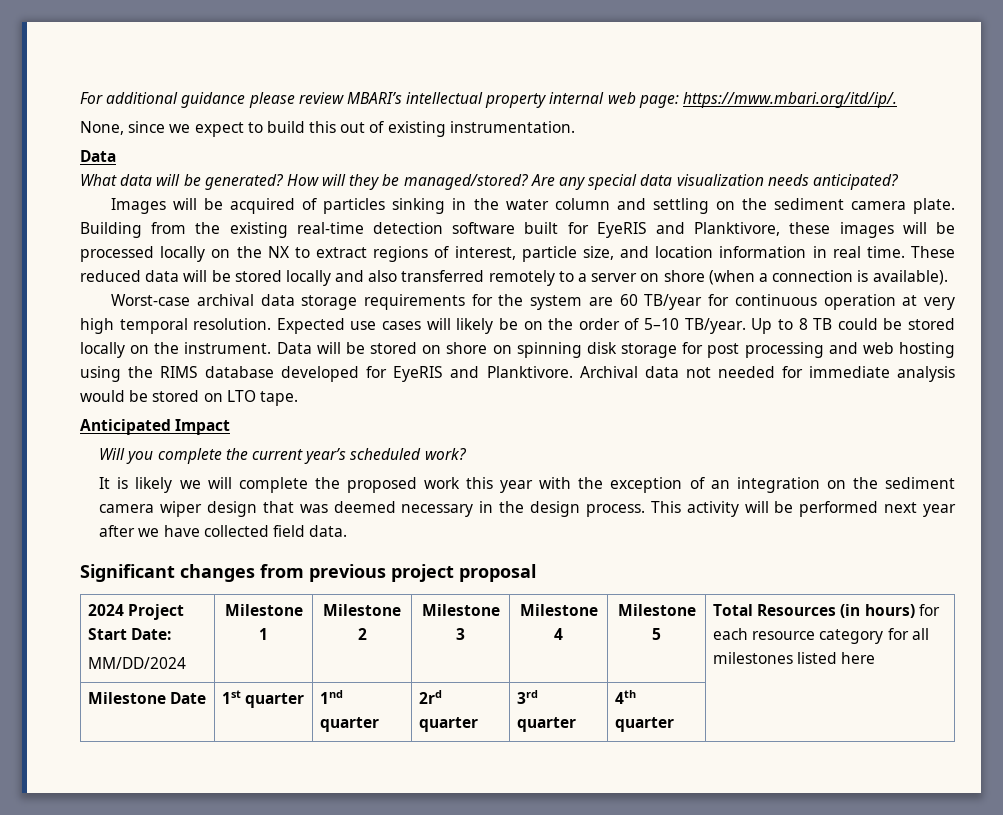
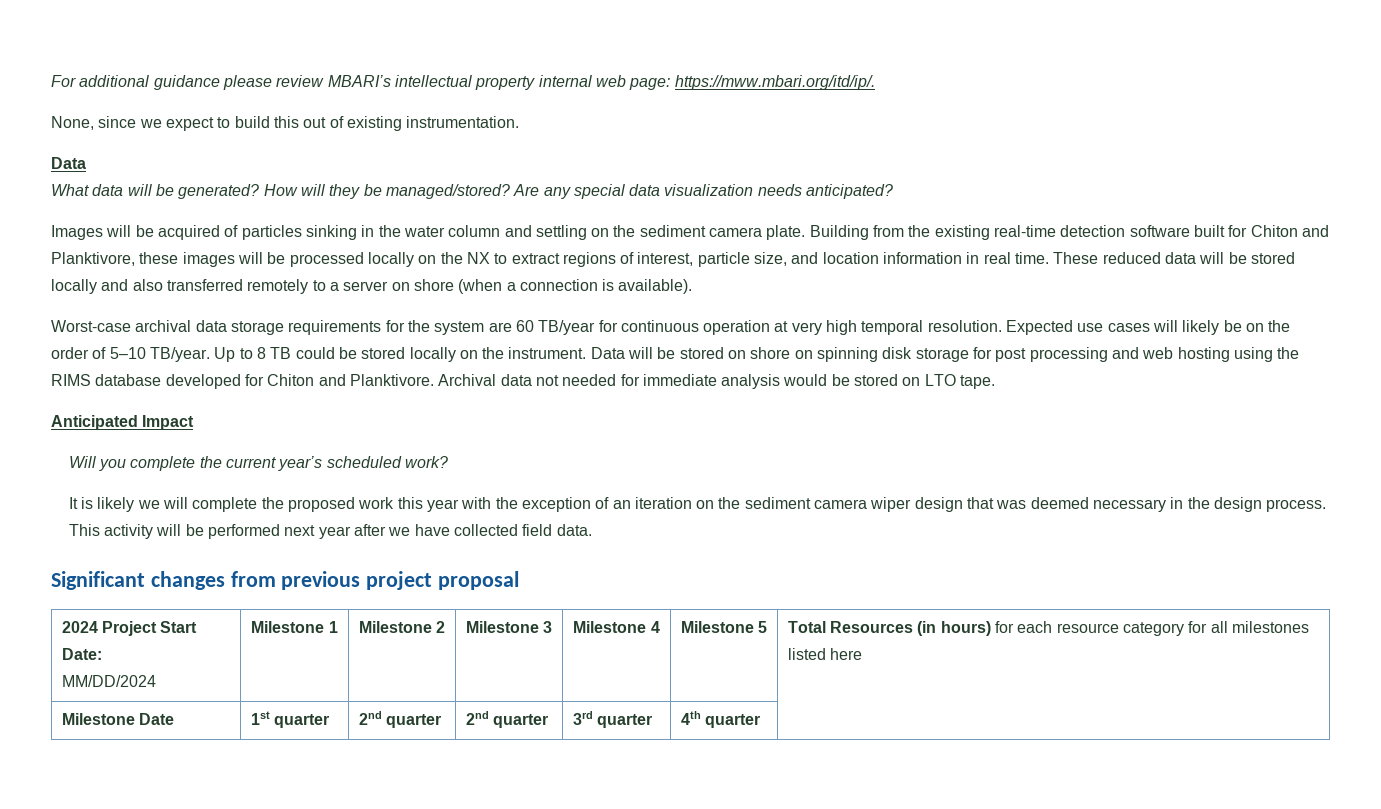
- Building from the existing real-time detection software built for EyeRIS and Planktivore, these images will be processed locally on the NX to extract regions of interest, particle size, and location information in real time.
+ Building from the existing real-time detection software built for Chiton and Planktivore, these images will be processed locally on the NX to extract regions of interest, particle size, and location information in real time.
- Data will be stored on shore on spinning disk storage for post processing and web hosting using the RIMS database developed for EyeRIS and Planktivore.
+ Data will be stored on shore on spinning disk storage for post processing and web hosting using the RIMS database developed for Chiton and Planktivore.
- It is likely we will complete the proposed work this year with the exception of an integration on the sediment camera wiper design that was deemed necessary in the design process.
+ It is likely we will complete the proposed work this year with the exception of an iteration on the sediment camera wiper design that was deemed necessary in the design process.
- Milestone Date | 1st quarter | 1nd quarter | 2rd quarter | 3rd quarter | 4th quarter |
+ Milestone Date | 1st quarter | 2nd quarter | 2nd quarter | 3rd quarter | 4th quarter |

